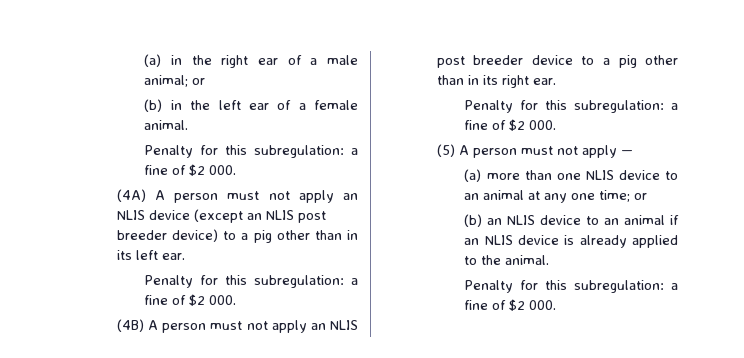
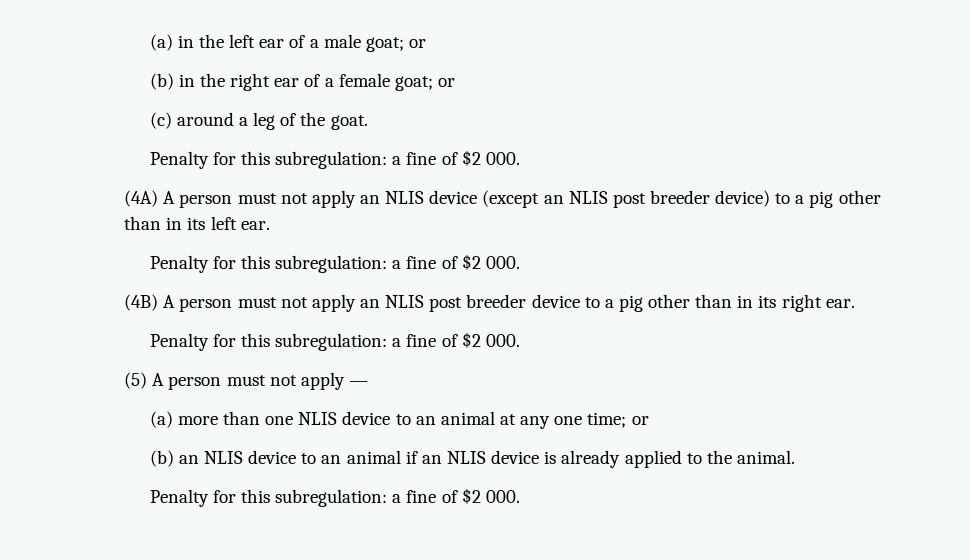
- (a) in the right ear of a male animal; or
- (b) in the left ear of a female animal.
+ (a) in the left ear of a male goat; or
+ (b) in the right ear of a female goat; or
+ (c) around a leg of the goat.

